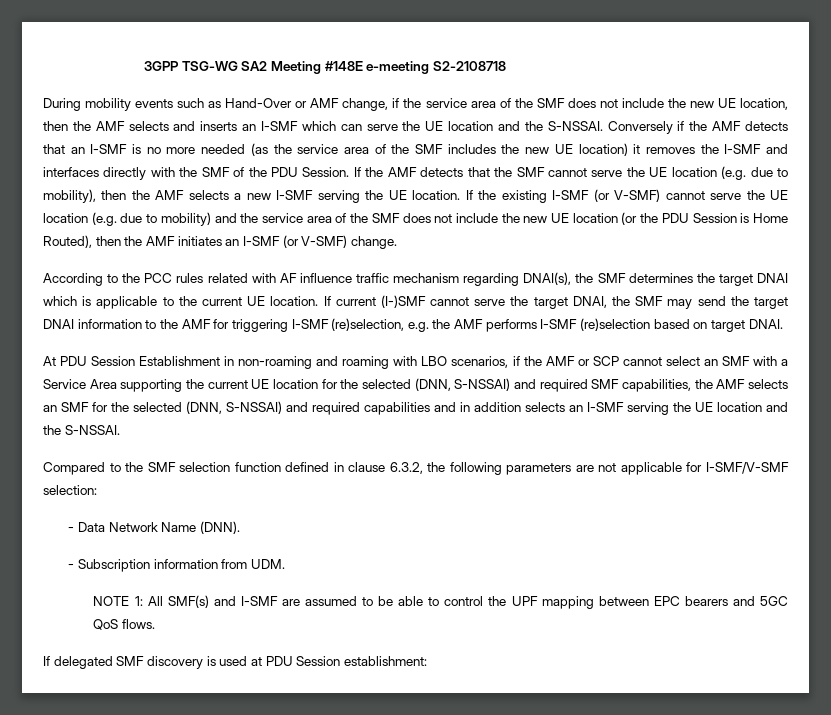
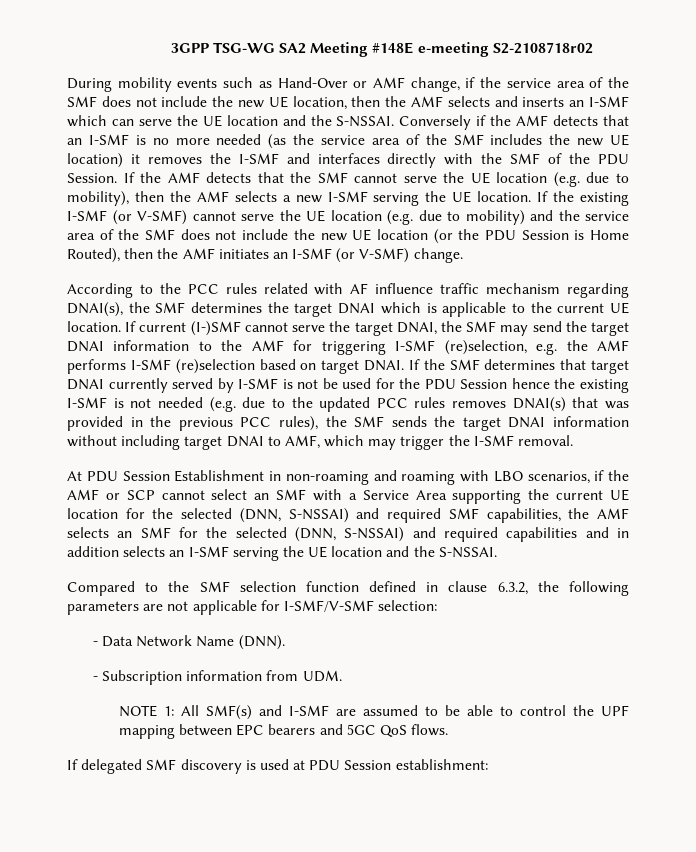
- 3GPP TSG-WG SA2 Meeting #148E e-meeting S2-2108718
+ 3GPP TSG-WG SA2 Meeting #148E e-meeting S2-2108718r02
+ If the SMF determines that target DNAI currently served by I-SMF is not be used for the PDU Session hence the existing I-SMF is not needed (e.g. due to the updated PCC rules removes DNAI(s) that was provided in the previous PCC rules), the SMF sends the target DNAI information without including target DNAI to AMF, which may trigger the I-SMF removal.

